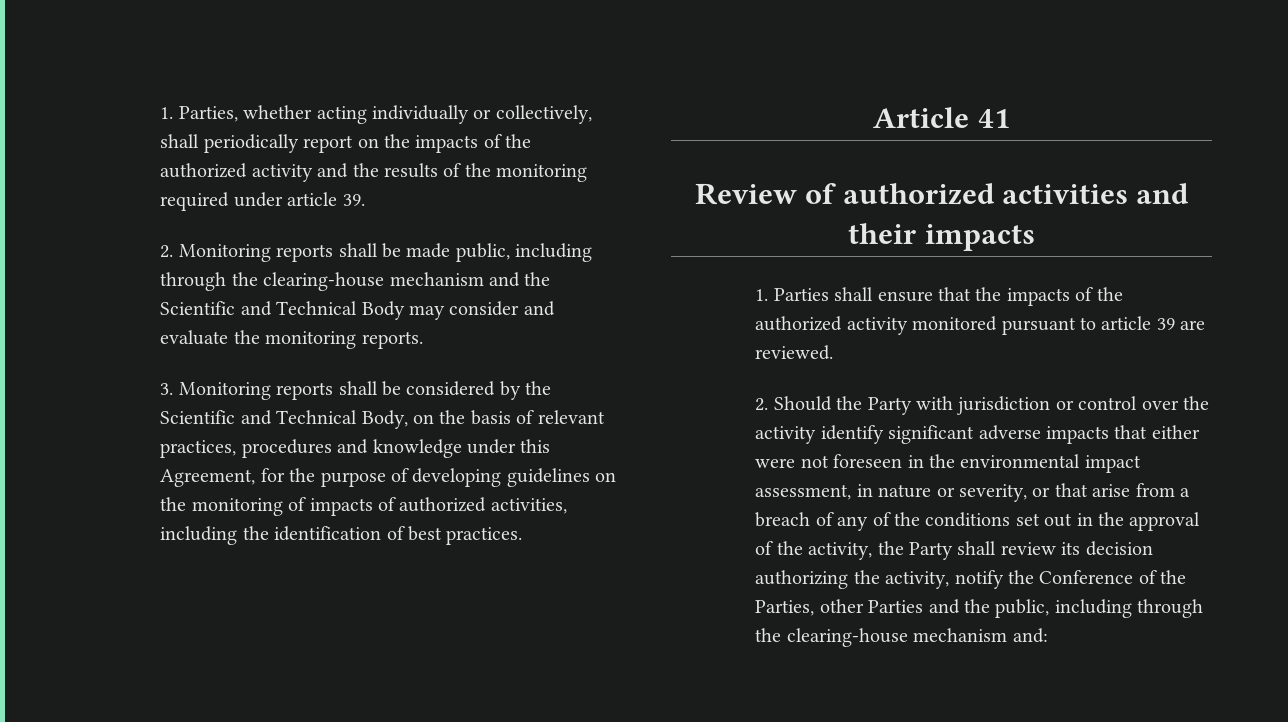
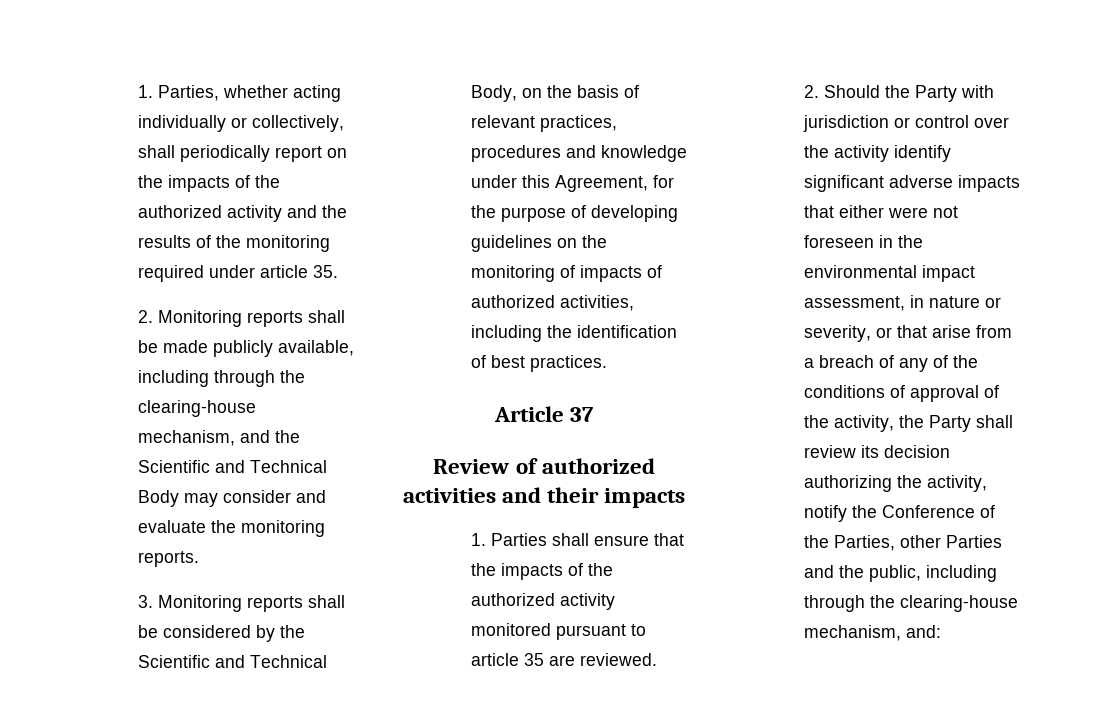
- 1. Parties, whether acting individually or collectively, shall periodically report on the impacts of the authorized activity and the results of the monitoring required under article 39.
+ 1. Parties, whether acting individually or collectively, shall periodically report on the impacts of the authorized activity and the results of the monitoring required under article 35.
- 2. Monitoring reports shall be made public, including through the clearing-house mechanism and the Scientific and Technical Body may consider and evaluate the monitoring reports.
+ 2. Monitoring reports shall be made publicly available, including through the clearing-house mechanism, and the Scientific and Technical Body may consider and evaluate the monitoring reports.
- Article 41
+ Article 37
- 1. Parties shall ensure that the impacts of the authorized activity monitored pursuant to article 39 are reviewed.
+ 1. Parties shall ensure that the impacts of the authorized activity monitored pursuant to article 35 are reviewed.
- 2. Should the Party with jurisdiction or control over the activity identify significant adverse impacts that either were not foreseen in the environmental impact assessment, in nature or severity, or that arise from a breach of any of the conditions set out in the approval of the activity, the Party shall review its decision authorizing the activity, notify the Conference of the Parties, other Parties and the public, including through the clearing-house mechanism and:
+ 2. Should the Party with jurisdiction or control over the activity identify significant adverse impacts that either were not foreseen in the environmental impact assessment, in nature or severity, or that arise from a breach of any of the conditions of approval of the activity, the Party shall review its decision authorizing the activity, notify the Conference of the Parties, other Parties and the public, including through the clearing-house mechanism, and:

